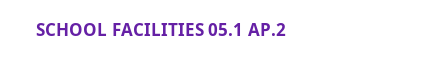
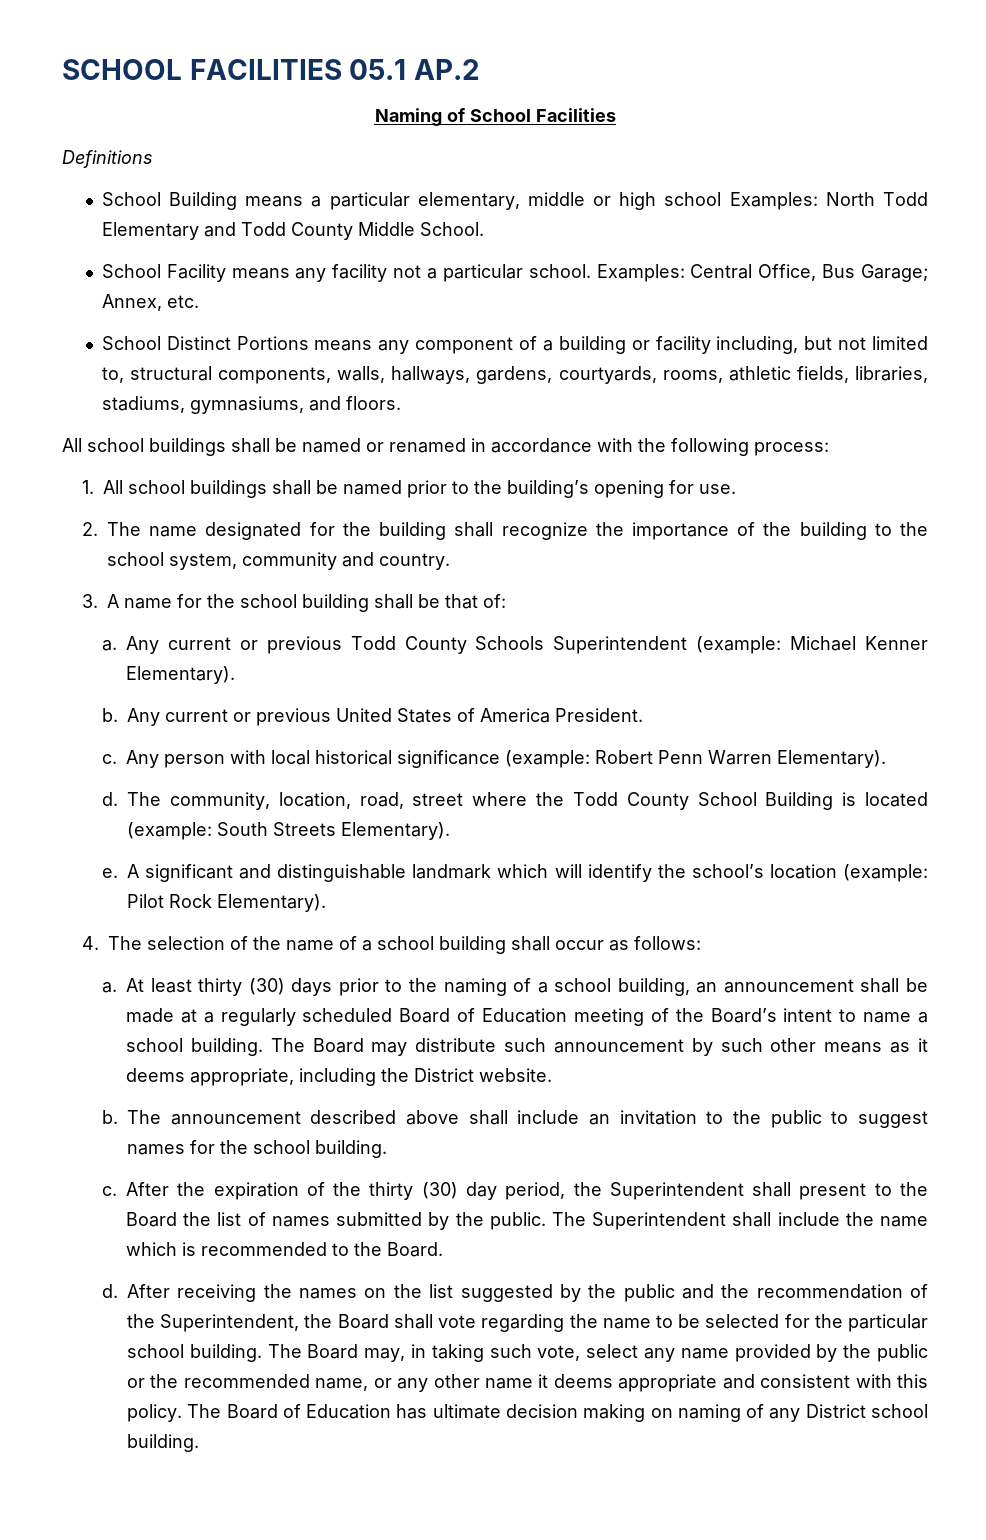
+ Naming of School Facilities
+ Definitions
+ School Building means a particular elementary, middle or high school Examples: North Todd Elementary and Todd County Middle School.
+ School Facility means any facility not a particular school. Examples: Central Office, Bus Garage; Annex, etc.
+ School Distinct Portions means any component of a building or facility including, but not limited to, structural components, walls, hallways, gardens, courtyards, rooms, athletic fields, libraries, stadiums, gymnasiums, and floors.
+ All school buildings shall be named or renamed in accordance with the following process:
+ 1. All school buildings shall be named prior to the building’s opening for use.
+ 2. The name designated for the building shall recognize the importance of the building to the school system, community and country.
+ 3. A name for the school building shall be that of:
+ a. Any current or previous Todd County Schools Superintendent (example: Michael Kenner Elementary).
+ b. Any current or previous United States of America President.
+ c. Any person with local historical significance (example: Robert Penn Warren Elementary).
+ d. The community, location, road, street where the Todd County School Building is located (example: South Streets Elementary).
+ e. A significant and distinguishable landmark which will identify the school’s location (example: Pilot Rock Elementary).
+ 4. The selection of the name of a school building shall occur as follows:
+ a. At least thirty (30) days prior to the naming of a school building, an announcement shall be made at a regularly scheduled Board of Education meeting of the Board’s intent to name a school building. The Board may distribute such announcement by such other means as it deems appropriate, including the District website.
+ b. The announcement described above shall include an invitation to the public to suggest names for the school building.
+ c. After the expiration of the thirty (30) day period, the Superintendent shall present to the Board the list of names submitted by the public. The Superintendent shall include the name which is recommended to the Board.
+ d. After receiving the names on the list suggested by the public and the recommendation of the Superintendent, the Board shall vote regarding the name to be selected for the particular school building. The Board may, in taking such vote, select any name provided by the public or the recommended name, or any other name it deems appropriate and consistent with this policy. The Board of Education has ultimate decision making on naming of any District school building.

